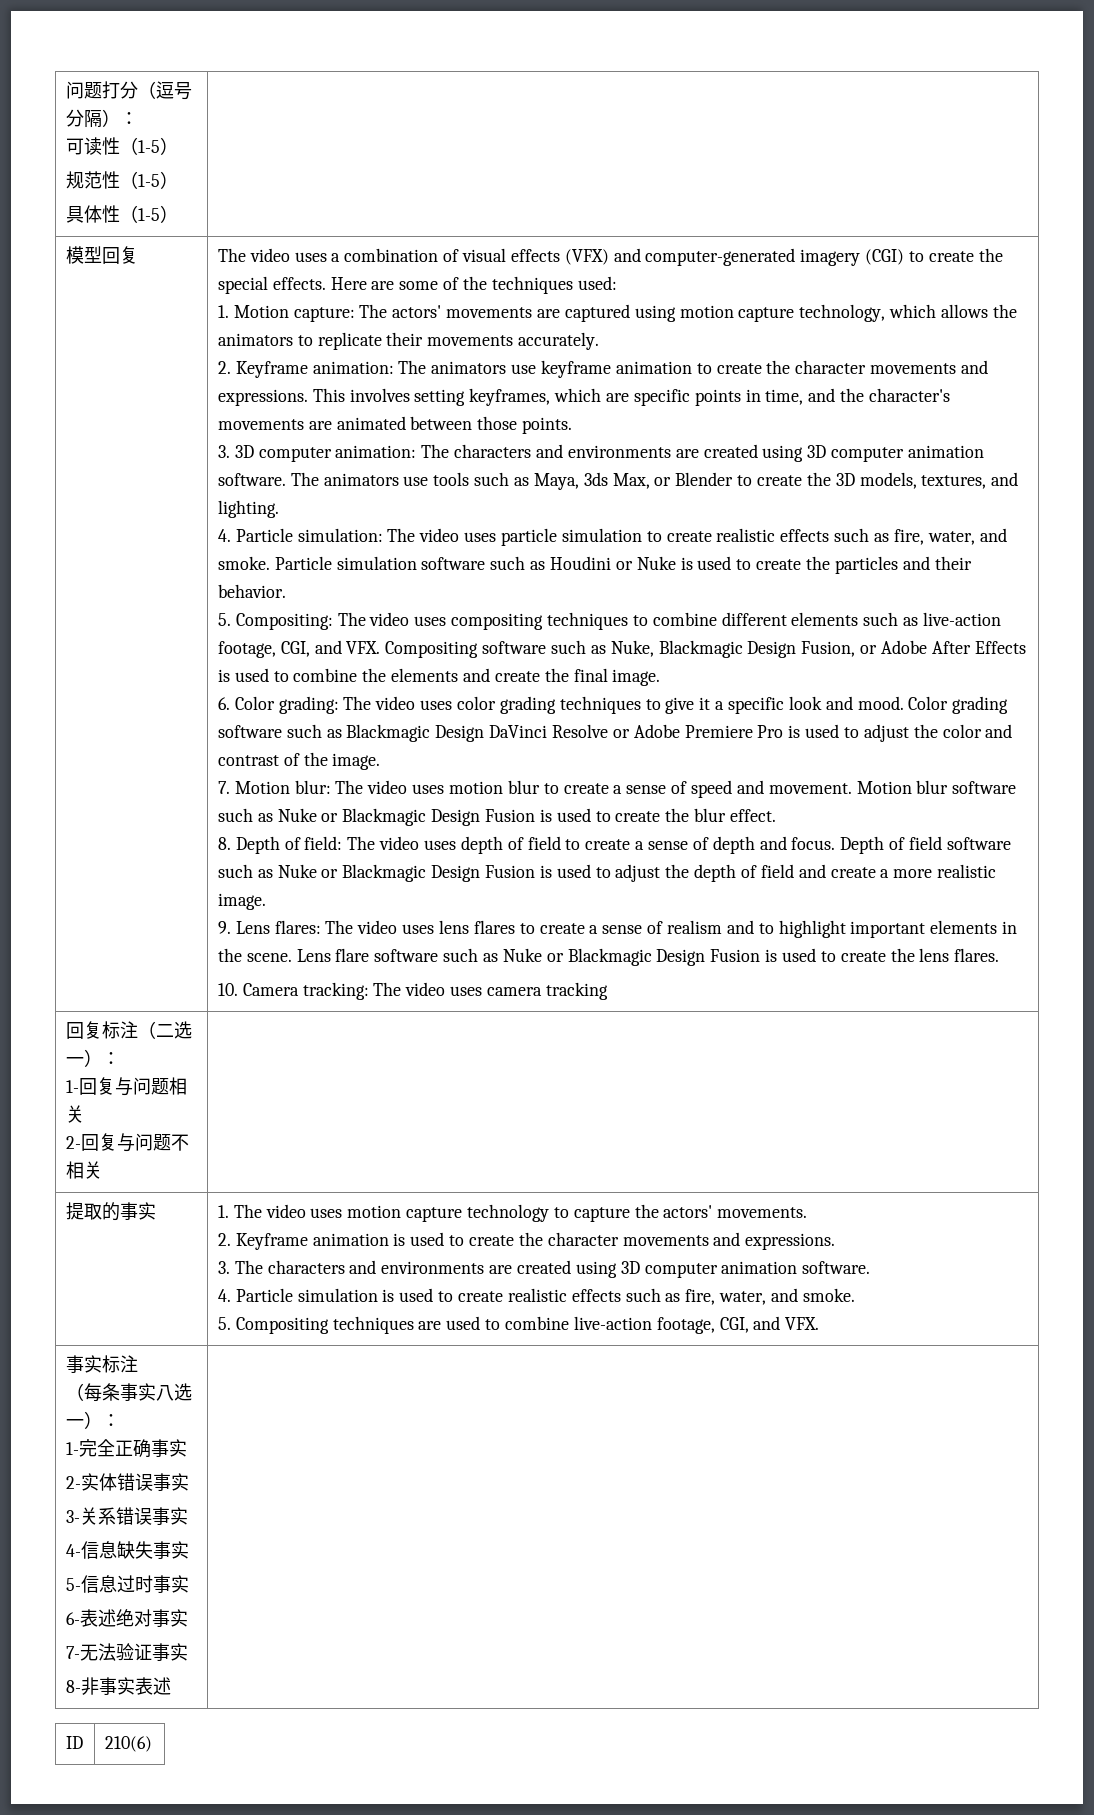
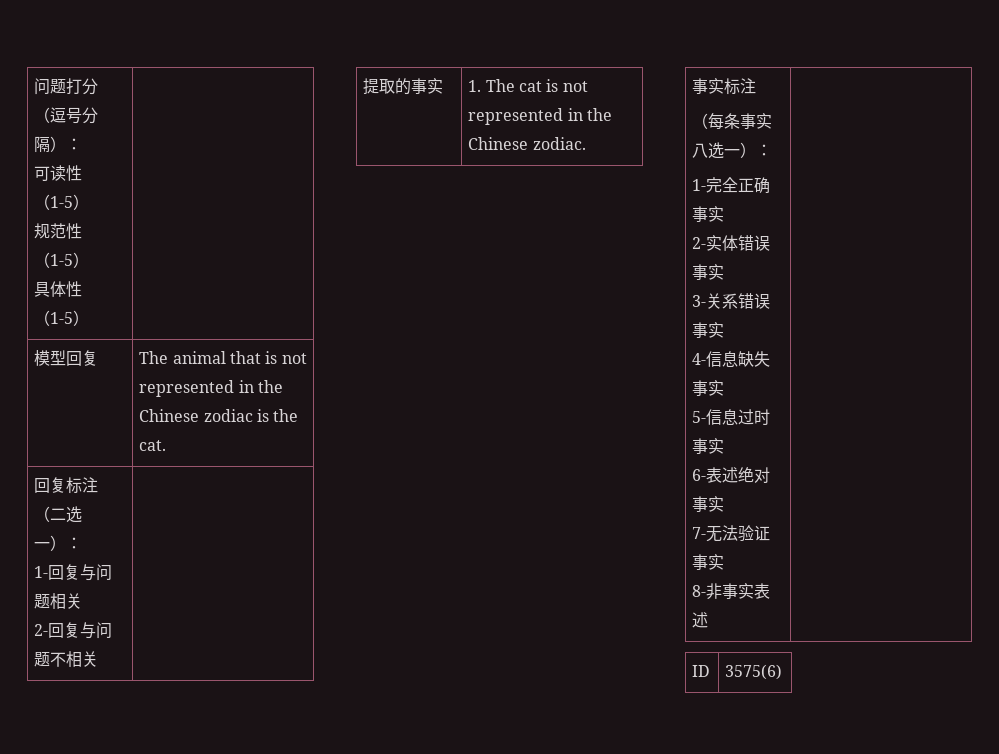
- The video uses a combination of visual effects (VFX) and computer-generated imagery (CGI) to create the special effects. Here are some of the techniques used:
- 1. Motion capture: The actors' movements are captured using motion capture technology, which allows the animators to replicate their movements accurately.
- 2. Keyframe animation: The animators use keyframe animation to create the character movements and expressions. This involves setting keyframes, which are specific points in time, and the character's movements are animated between those points.
- 3. 3D computer animation: The characters and environments are created using 3D computer animation software. The animators use tools such as Maya, 3ds Max, or Blender to create the 3D models, textures, and lighting.
- 4. Particle simulation: The video uses particle simulation to create realistic effects such as fire, water, and smoke. Particle simulation software such as Houdini or Nuke is used to create the particles and their behavior.
- 5. Compositing: The video uses compositing techniques to combine different elements such as live-action footage, CGI, and VFX. Compositing software such as Nuke, Blackmagic Design Fusion, or Adobe After Effects is used to combine the elements and create the final image.
- 6. Color grading: The video uses color grading techniques to give it a specific look and mood. Color grading software such as Blackmagic Design DaVinci Resolve or Adobe Premiere Pro is used to adjust the color and contrast of the image.
- 7. Motion blur: The video uses motion blur to create a sense of speed and movement. Motion blur software such as Nuke or Blackmagic Design Fusion is used to create the blur effect.
- 8. Depth of field: The video uses depth of field to create a sense of depth and focus. Depth of field software such as Nuke or Blackmagic Design Fusion is used to adjust the depth of field and create a more realistic image.
- 9. Lens flares: The video uses lens flares to create a sense of realism and to highlight important elements in the scene. Lens flare software such as Nuke or Blackmagic Design Fusion is used to create the lens flares.
- 10. Camera tracking: The video uses camera tracking
+ The animal that is not represented in the Chinese zodiac is the cat.
- 1. The video uses motion capture technology to capture the actors' movements.
- 2. Keyframe animation is used to create the character movements and expressions.
- 3. The characters and environments are created using 3D computer animation software.
- 4. Particle simulation is used to create realistic effects such as fire, water, and smoke.
- 5. Compositing techniques are used to combine live-action footage, CGI, and VFX.
+ 1. The cat is not represented in the Chinese zodiac.
- ID | 210(6)
+ ID | 3575(6)

